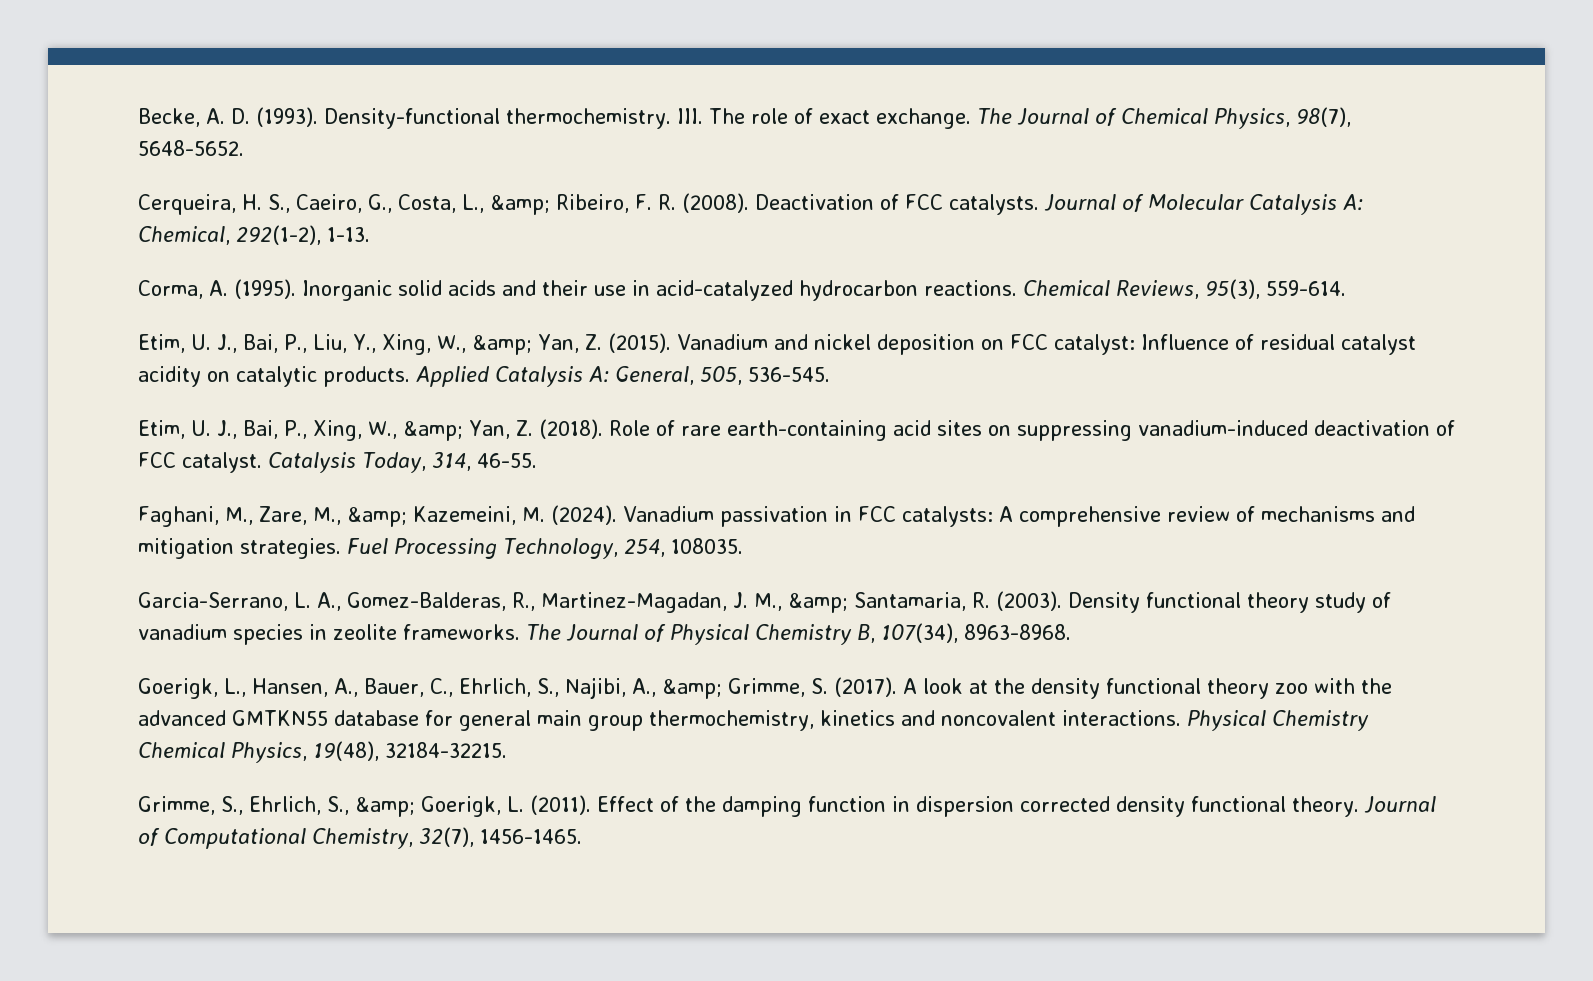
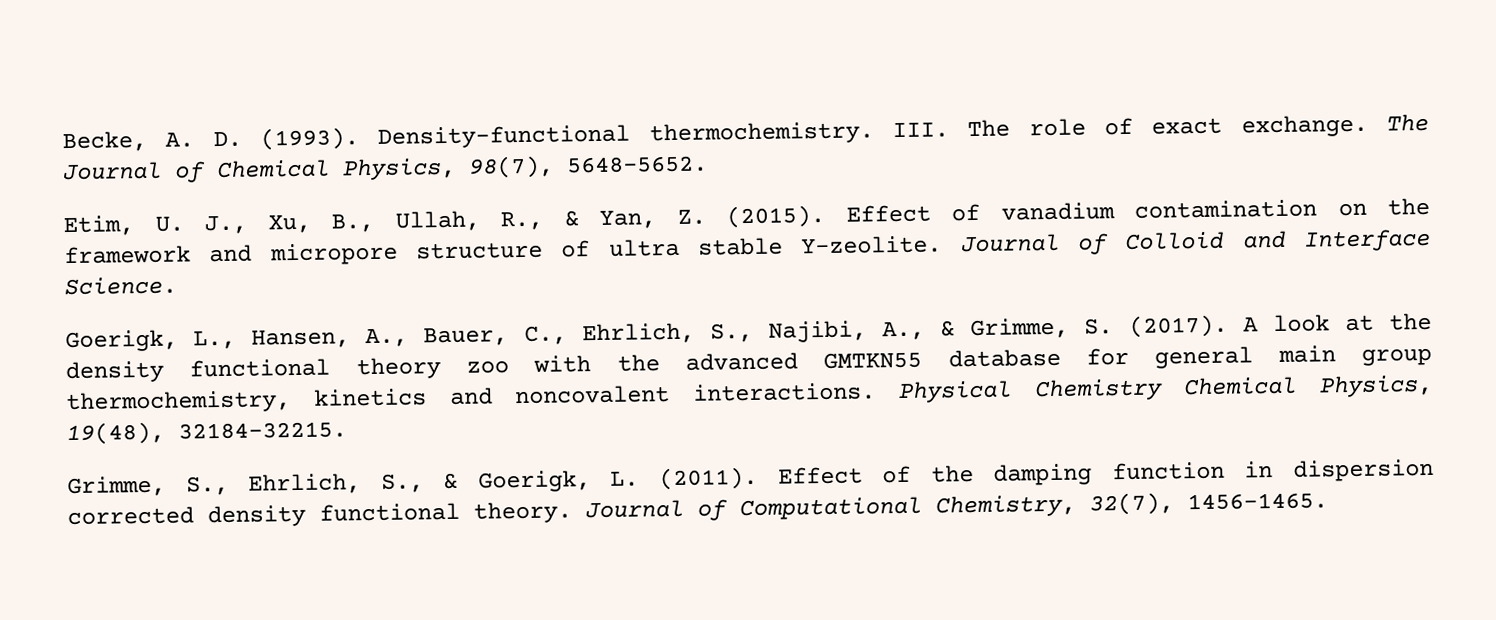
- Cerqueira, H. S., Caeiro, G., Costa, L., &amp; Ribeiro, F. R. (2008). Deactivation of FCC catalysts. Journal of Molecular Catalysis A: Chemical, 292(1-2), 1-13.
- Corma, A. (1995). Inorganic solid acids and their use in acid-catalyzed hydrocarbon reactions. Chemical Reviews, 95(3), 559-614.
- Etim, U. J., Bai, P., Liu, Y., Xing, W., &amp; Yan, Z. (2015). Vanadium and nickel deposition on FCC catalyst: Influence of residual catalyst acidity on catalytic products. Applied Catalysis A: General, 505, 536-545.
- Etim, U. J., Bai, P., Xing, W., &amp; Yan, Z. (2018). Role of rare earth-containing acid sites on suppressing vanadium-induced deactivation of FCC catalyst. Catalysis Today, 314, 46-55.
- Faghani, M., Zare, M., &amp; Kazemeini, M. (2024). Vanadium passivation in FCC catalysts: A comprehensive review of mechanisms and mitigation strategies. Fuel Processing Technology, 254, 108035.
- Garcia-Serrano, L. A., Gomez-Balderas, R., Martinez-Magadan, J. M., &amp; Santamaria, R. (2003). Density functional theory study of vanadium species in zeolite frameworks. The Journal of Physical Chemistry B, 107(34), 8963-8968.
+ Etim, U. J., Xu, B., Ullah, R., & Yan, Z. (2015). Effect of vanadium contamination on the framework and micropore structure of ultra stable Y-zeolite. Journal of Colloid and Interface Science.
- Goerigk, L., Hansen, A., Bauer, C., Ehrlich, S., Najibi, A., &amp; Grimme, S. (2017).
+ Goerigk, L., Hansen, A., Bauer, C., Ehrlich, S., Najibi, A., & Grimme, S. (2017).
- Grimme, S., Ehrlich, S., &amp; Goerigk, L. (2011).
+ Grimme, S., Ehrlich, S., & Goerigk, L. (2011).

